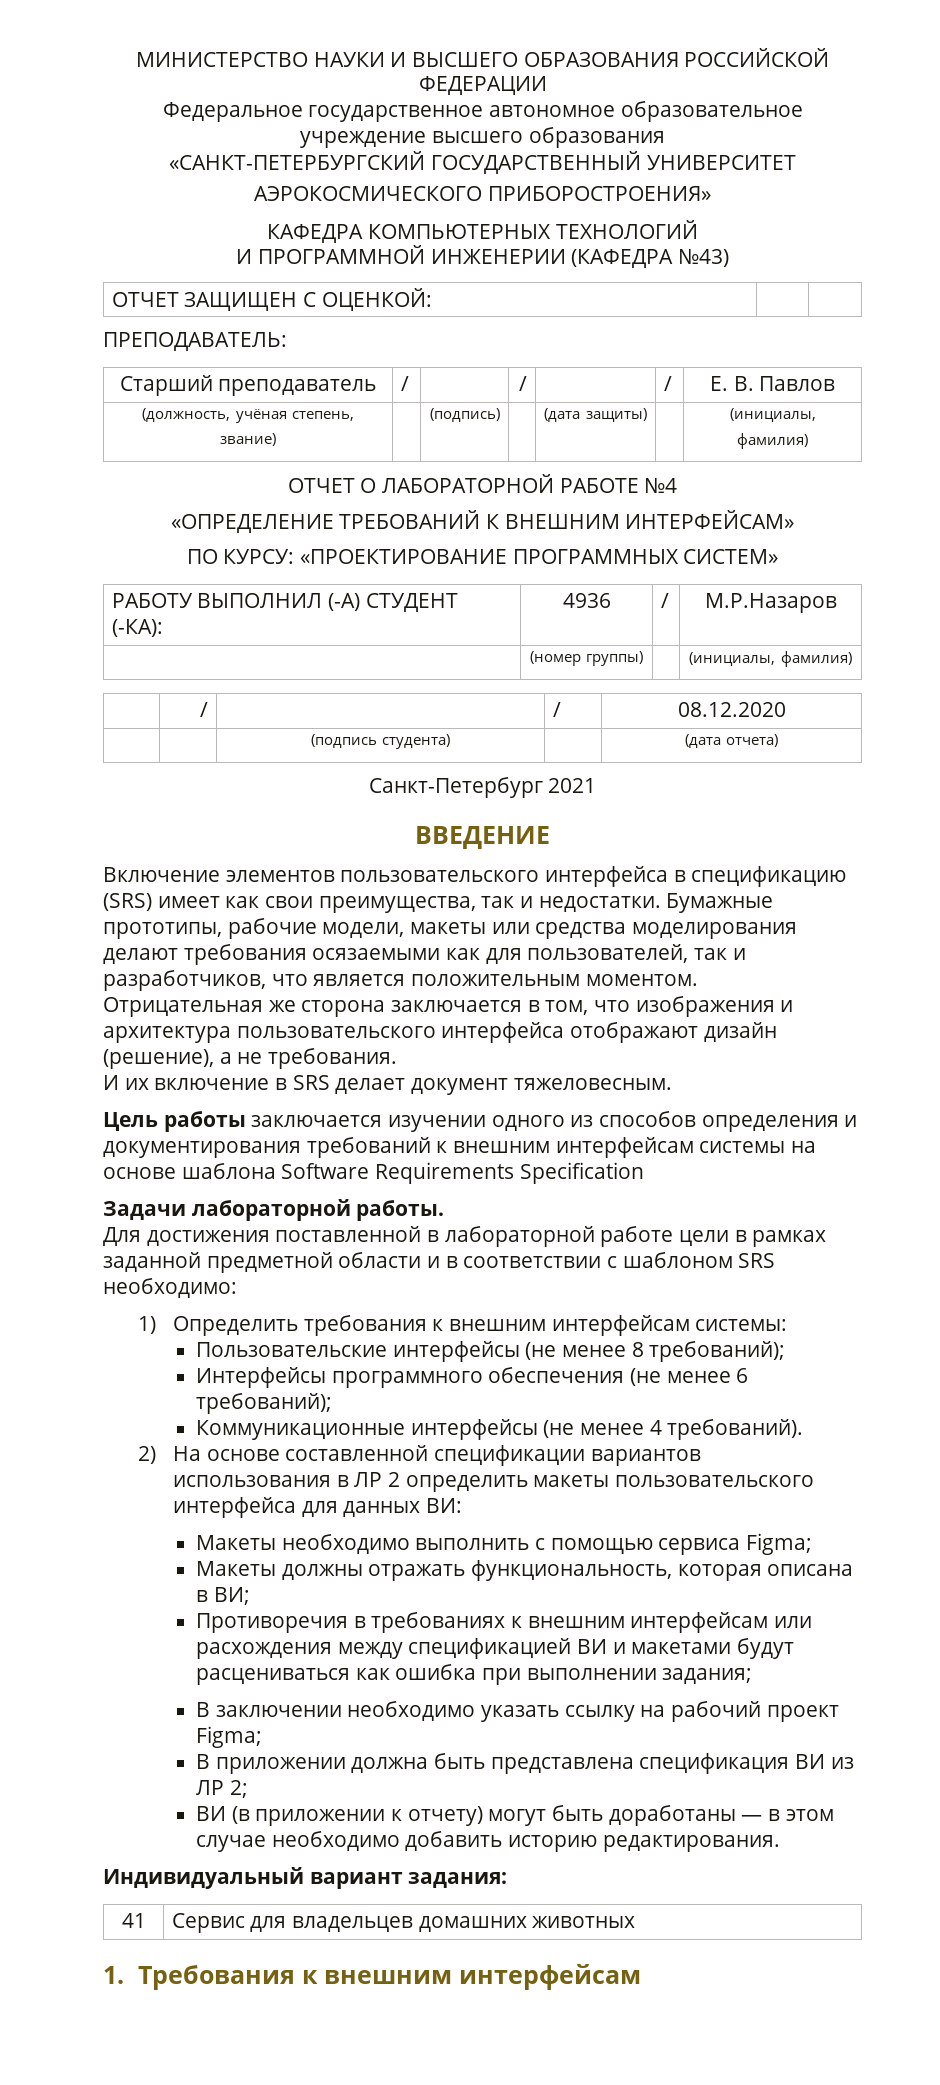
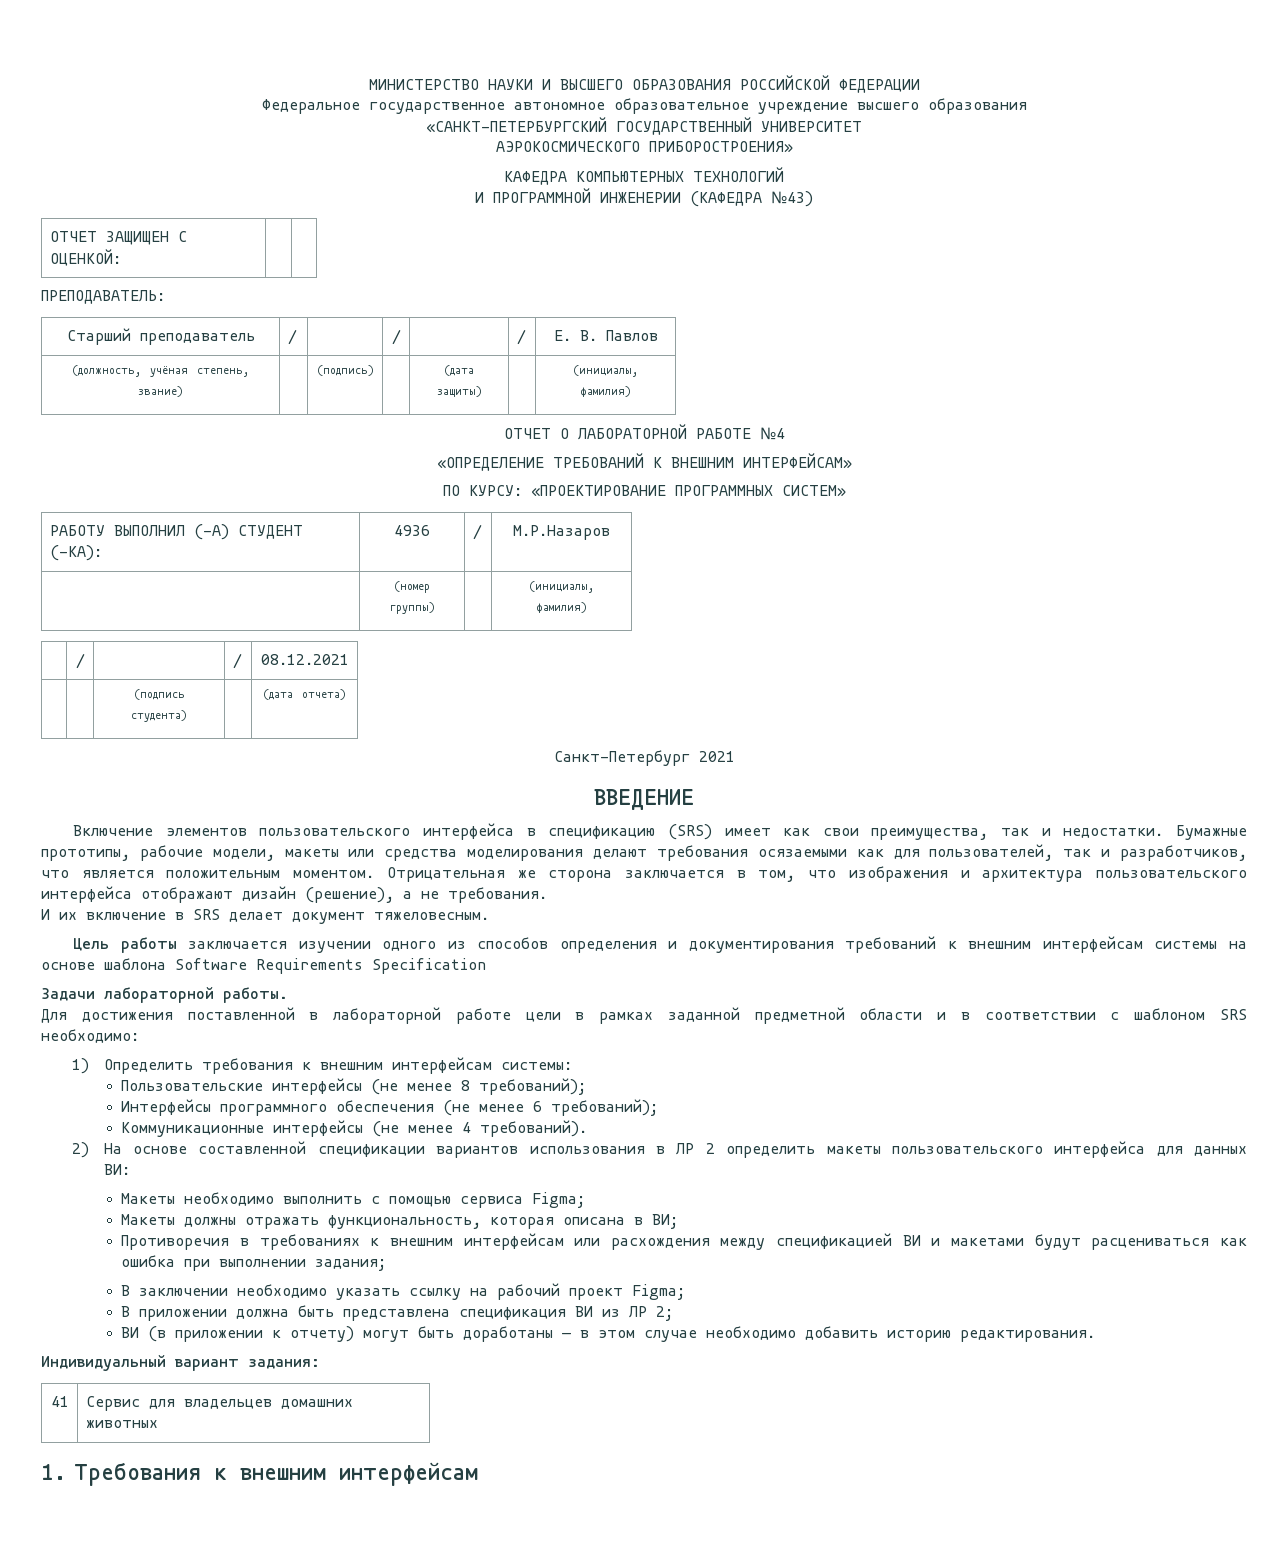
- | / | | / | 08.12.2020
+ | / | | / | 08.12.2021

